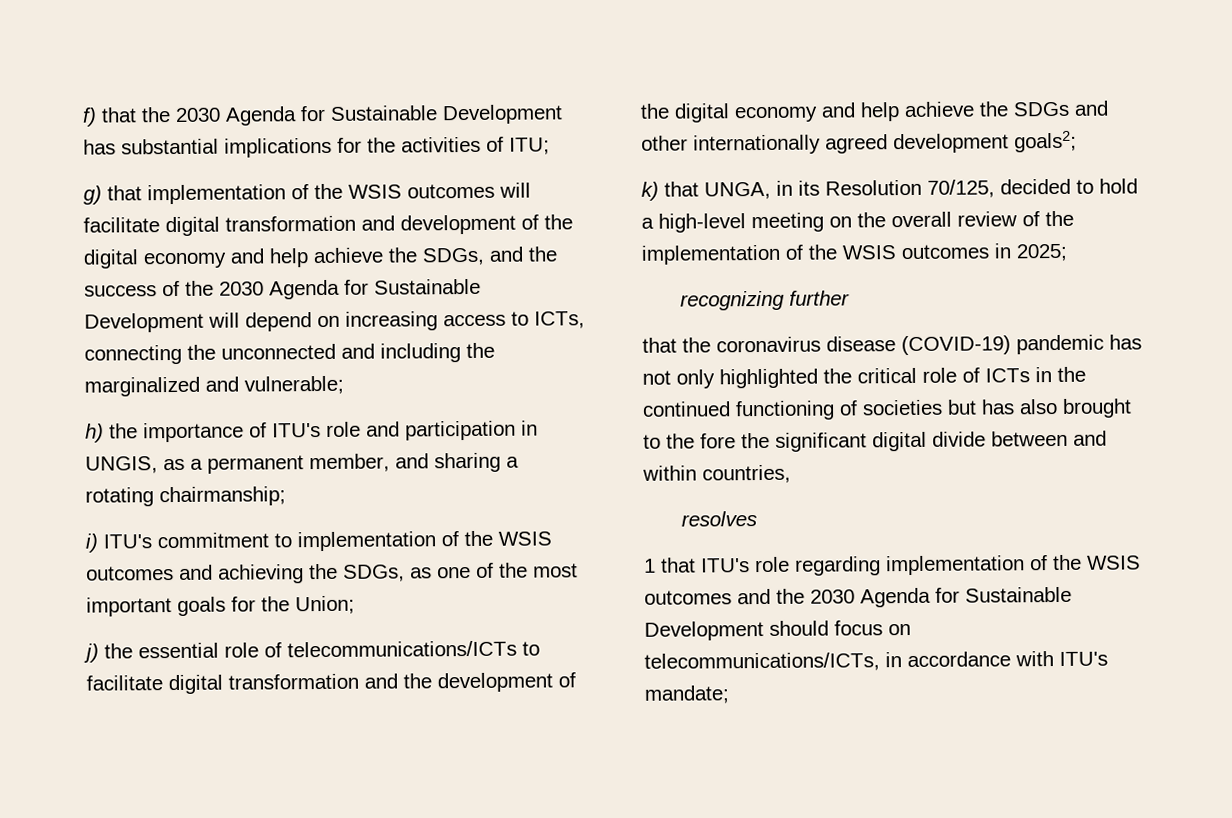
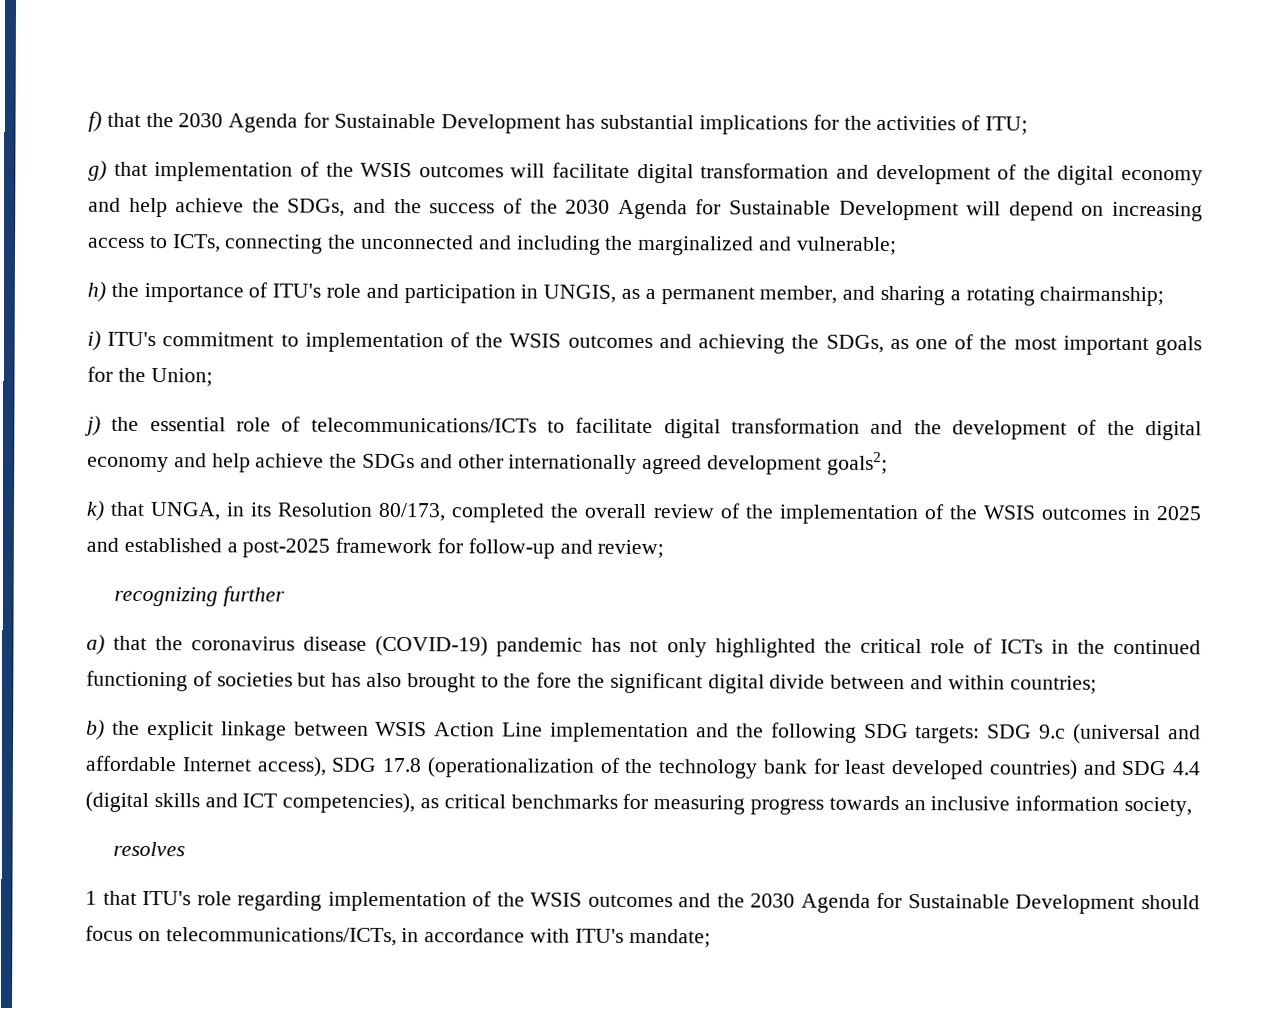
- k) that UNGA, in its Resolution 70/125, decided to hold a high-level meeting on the overall review of the implementation of the WSIS outcomes in 2025;
+ k) that UNGA, in its Resolution 80/173, completed the overall review of the implementation of the WSIS outcomes in 2025 and established a post-2025 framework for follow-up and review;
- that the coronavirus disease (COVID-19) pandemic has not only highlighted the critical role of ICTs in the continued functioning of societies but has also brought to the fore the significant digital divide between and within countries,
+ a) that the coronavirus disease (COVID-19) pandemic has not only highlighted the critical role of ICTs in the continued functioning of societies but has also brought to the fore the significant digital divide between and within countries;
+ b) the explicit linkage between WSIS Action Line implementation and the following SDG targets: SDG 9.c (universal and affordable Internet access), SDG 17.8 (operationalization of the technology bank for least developed countries) and SDG 4.4 (digital skills and ICT competencies), as critical benchmarks for measuring progress towards an inclusive information society,

